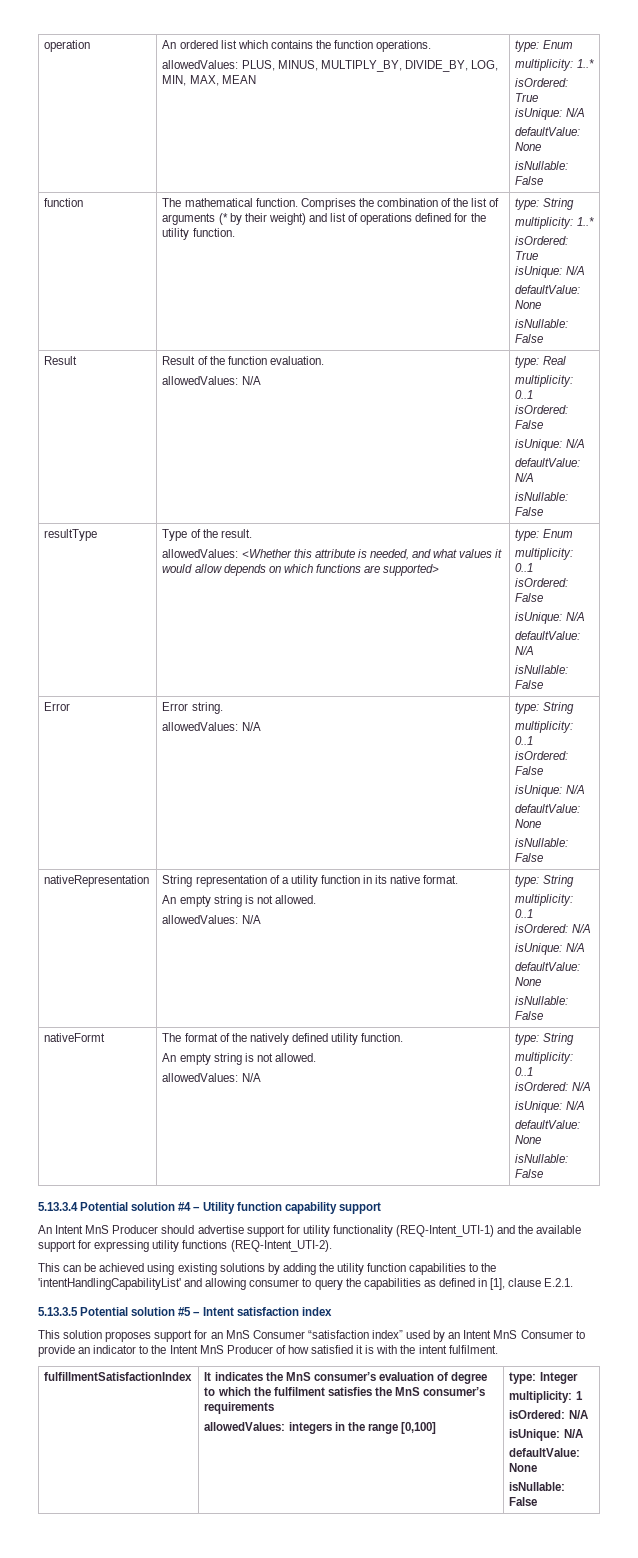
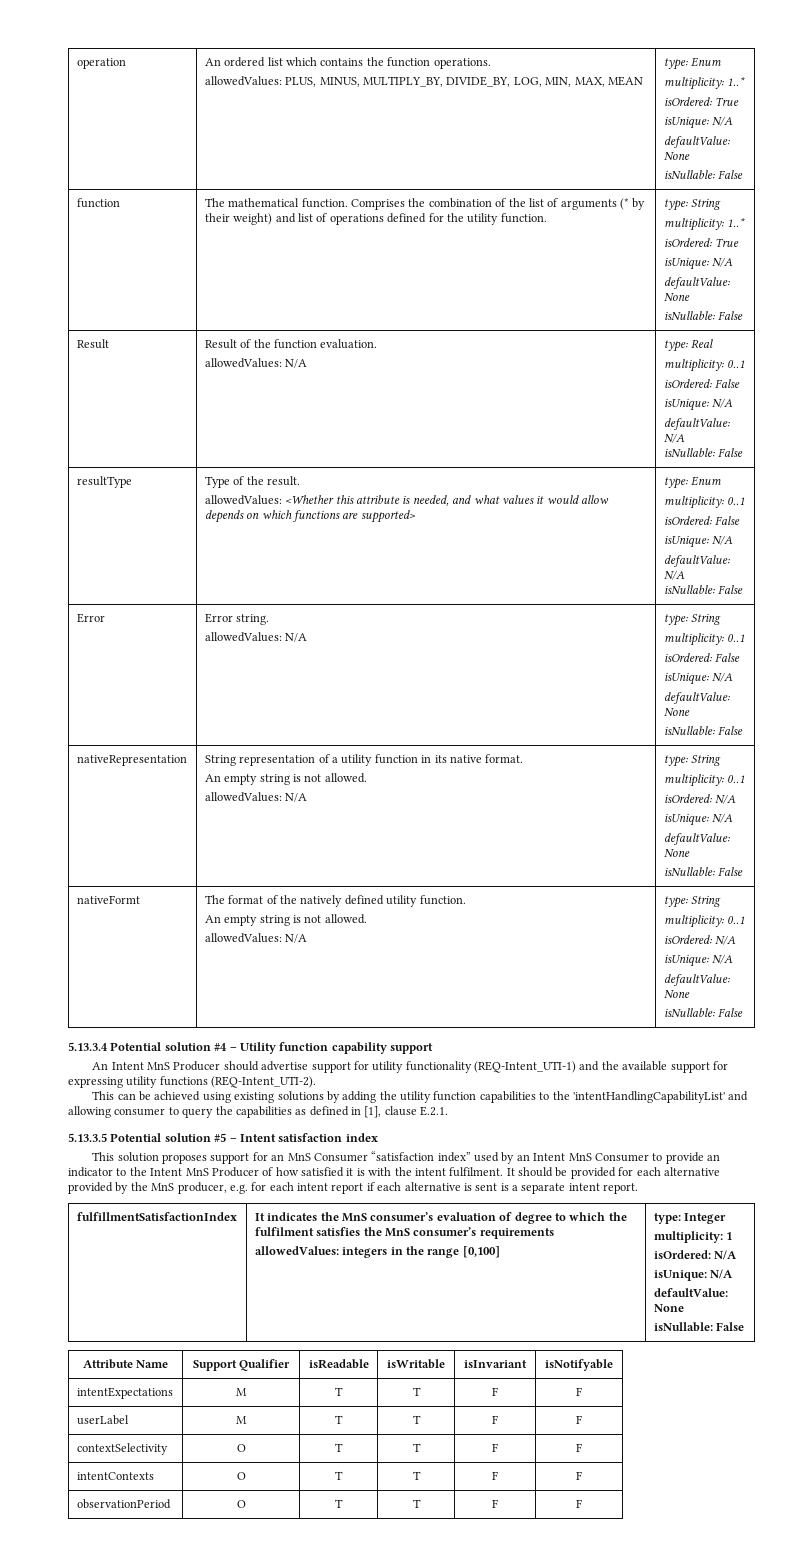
+ It should be provided for each alternative provided by the MnS producer, e.g. for each intent report if each alternative is sent is a separate intent report.
+ Attribute Name | Support Qualifier | isReadable | isWritable | isInvariant | isNotifyable
+ intentExpectations | M | T | T | F | F
+ userLabel | M | T | T | F | F
+ contextSelectivity | O | T | T | F | F
+ intentContexts | O | T | T | F | F
+ observationPeriod | O | T | T | F | F

